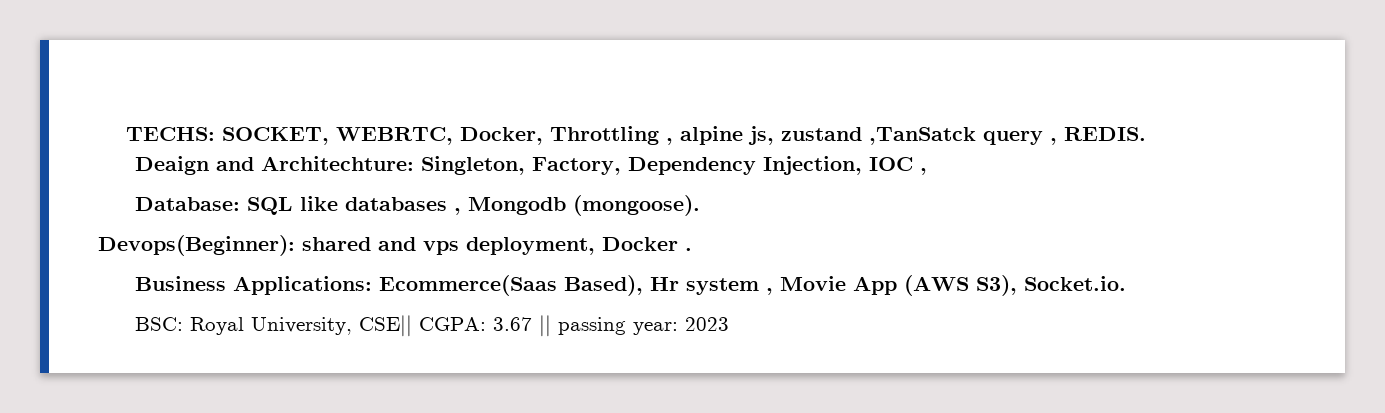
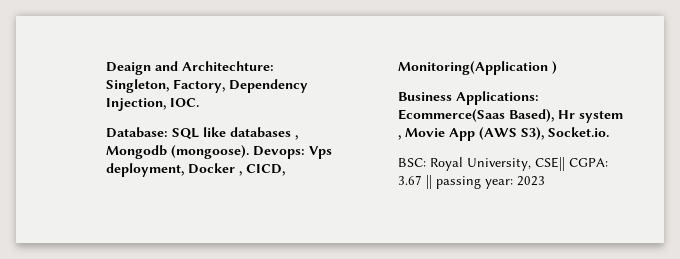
- TECHS: SOCKET, WEBRTC, Docker, Throttling , alpine js, zustand ,TanSatck query , REDIS.
- Deaign and Architechture: Singleton, Factory, Dependency Injection, IOC ,
+ Deaign and Architechture: Singleton, Factory, Dependency Injection, IOC.
- Database: SQL like databases , Mongodb (mongoose).
- Devops(Beginner): shared and vps deployment, Docker .
+ Database: SQL like databases , Mongodb (mongoose). Devops: Vps deployment, Docker , CICD, Monitoring(Application )

